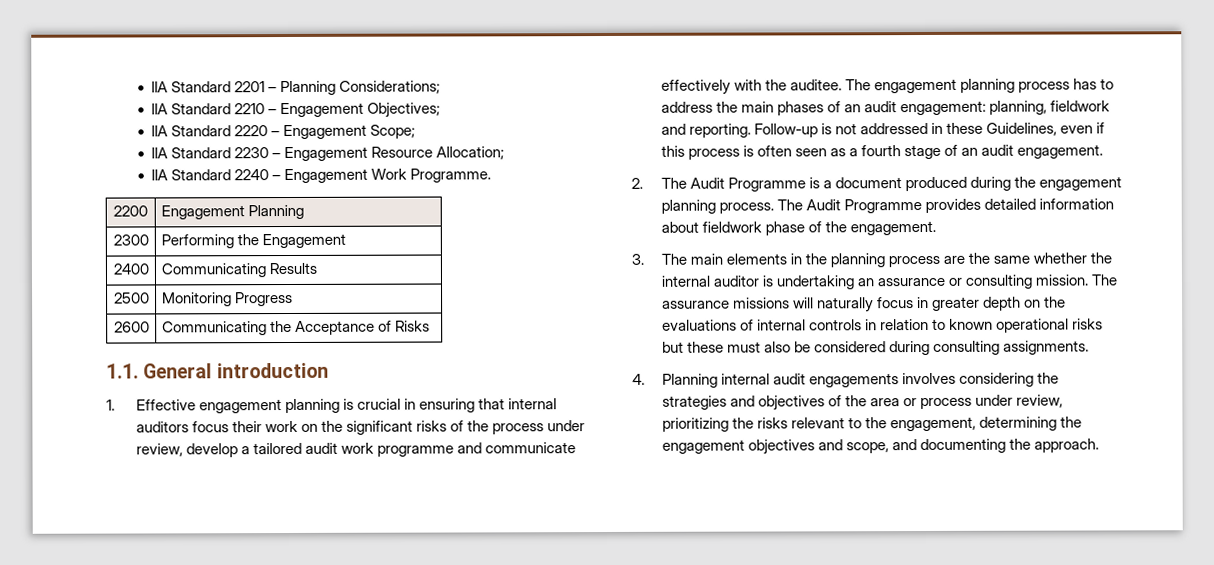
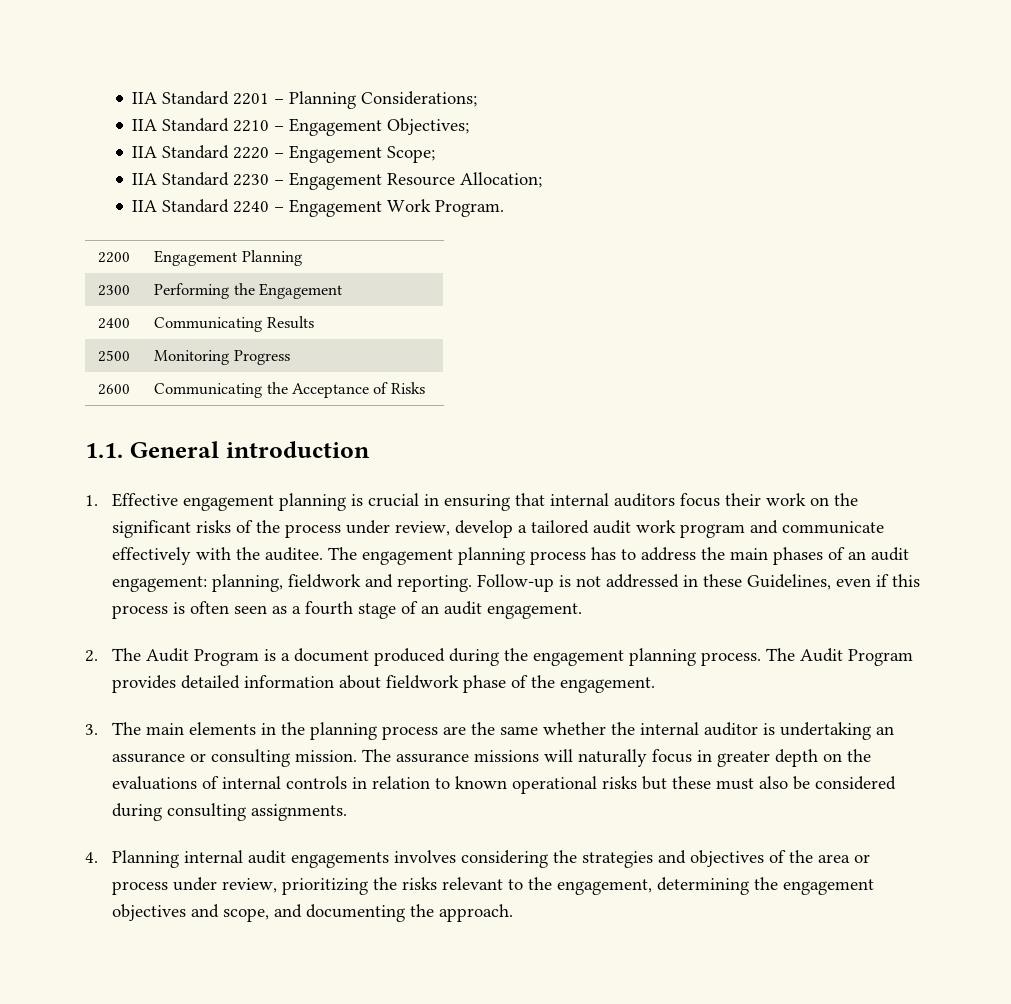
- IIA Standard 2240 – Engagement Work Programme.
+ IIA Standard 2240 – Engagement Work Program.
- 1. Effective engagement planning is crucial in ensuring that internal auditors focus their work on the significant risks of the process under review, develop a tailored audit work programme and communicate effectively with the auditee.
+ 1. Effective engagement planning is crucial in ensuring that internal auditors focus their work on the significant risks of the process under review, develop a tailored audit work program and communicate effectively with the auditee.
- 2. The Audit Programme is a document produced during the engagement planning process.
+ 2. The Audit Program is a document produced during the engagement planning process.
- The Audit Programme provides detailed information about fieldwork phase of the engagement.
+ The Audit Program provides detailed information about fieldwork phase of the engagement.

